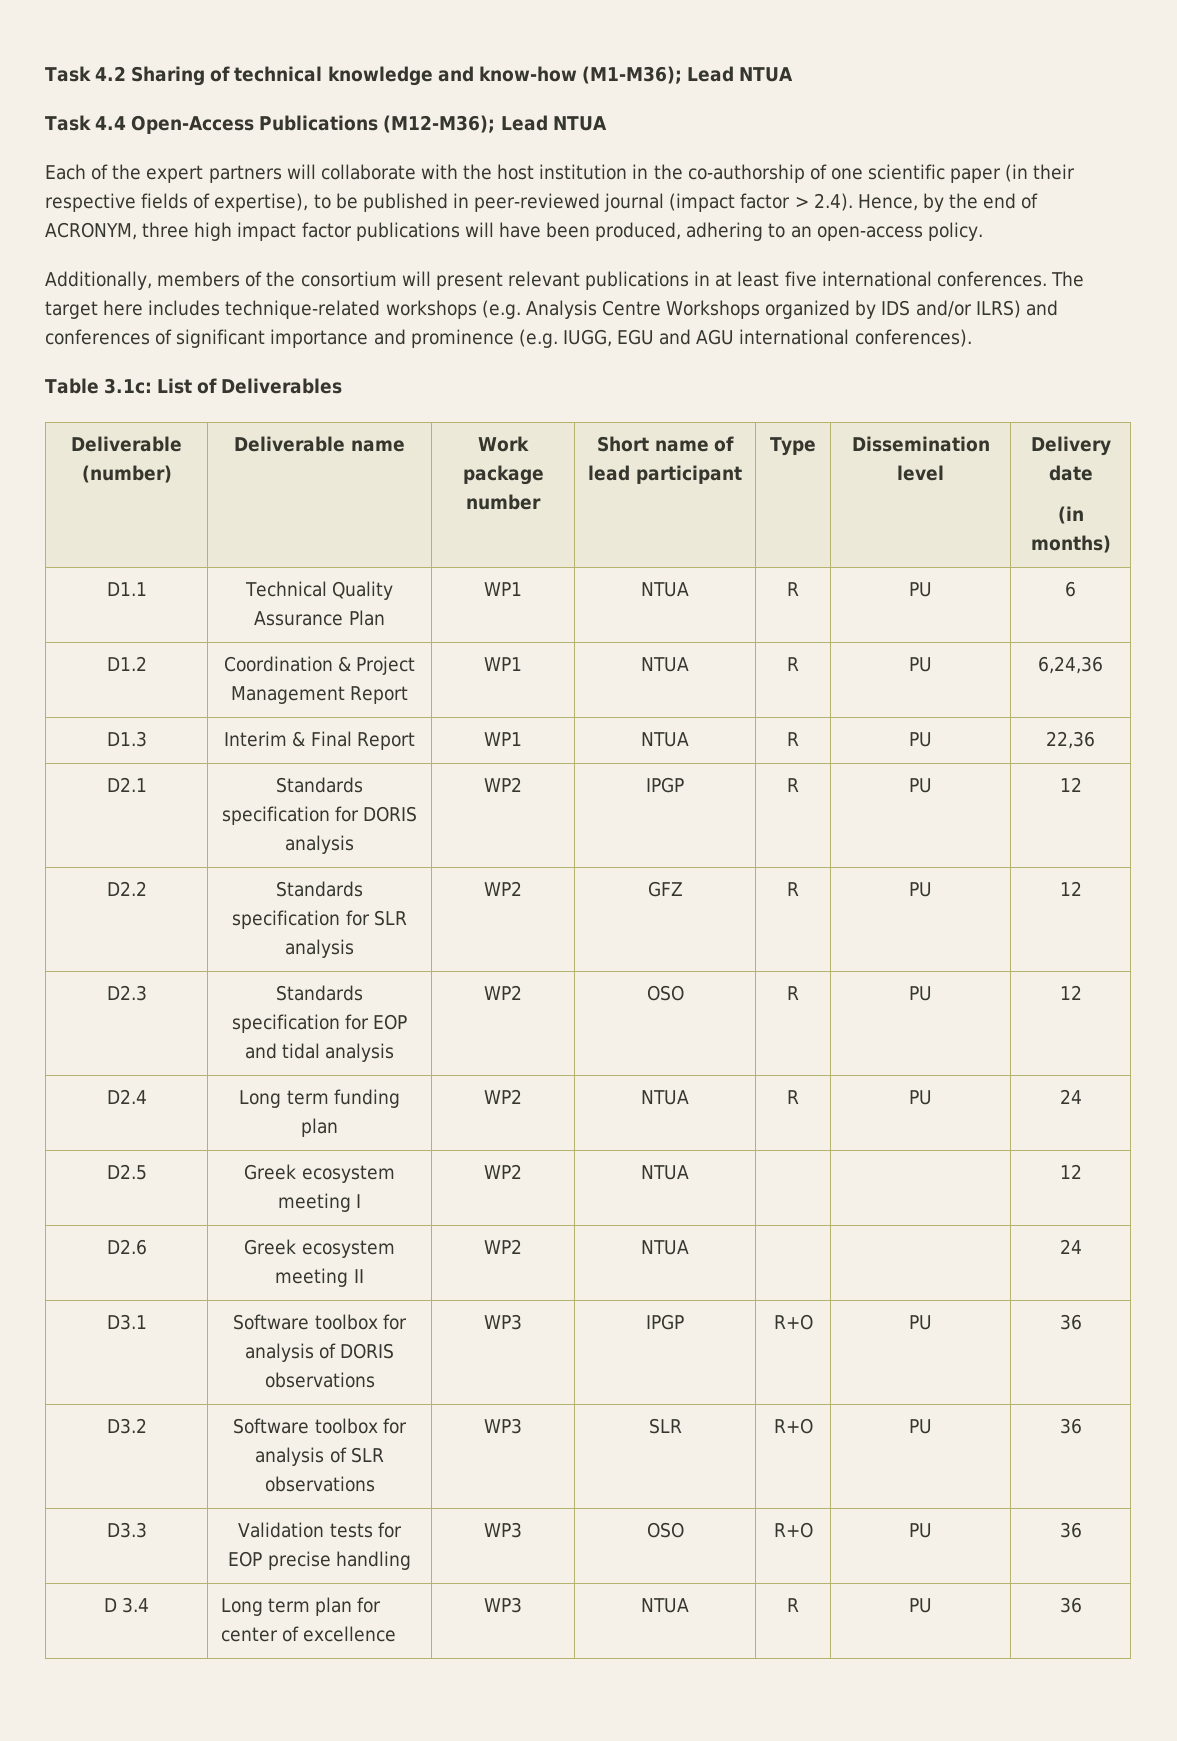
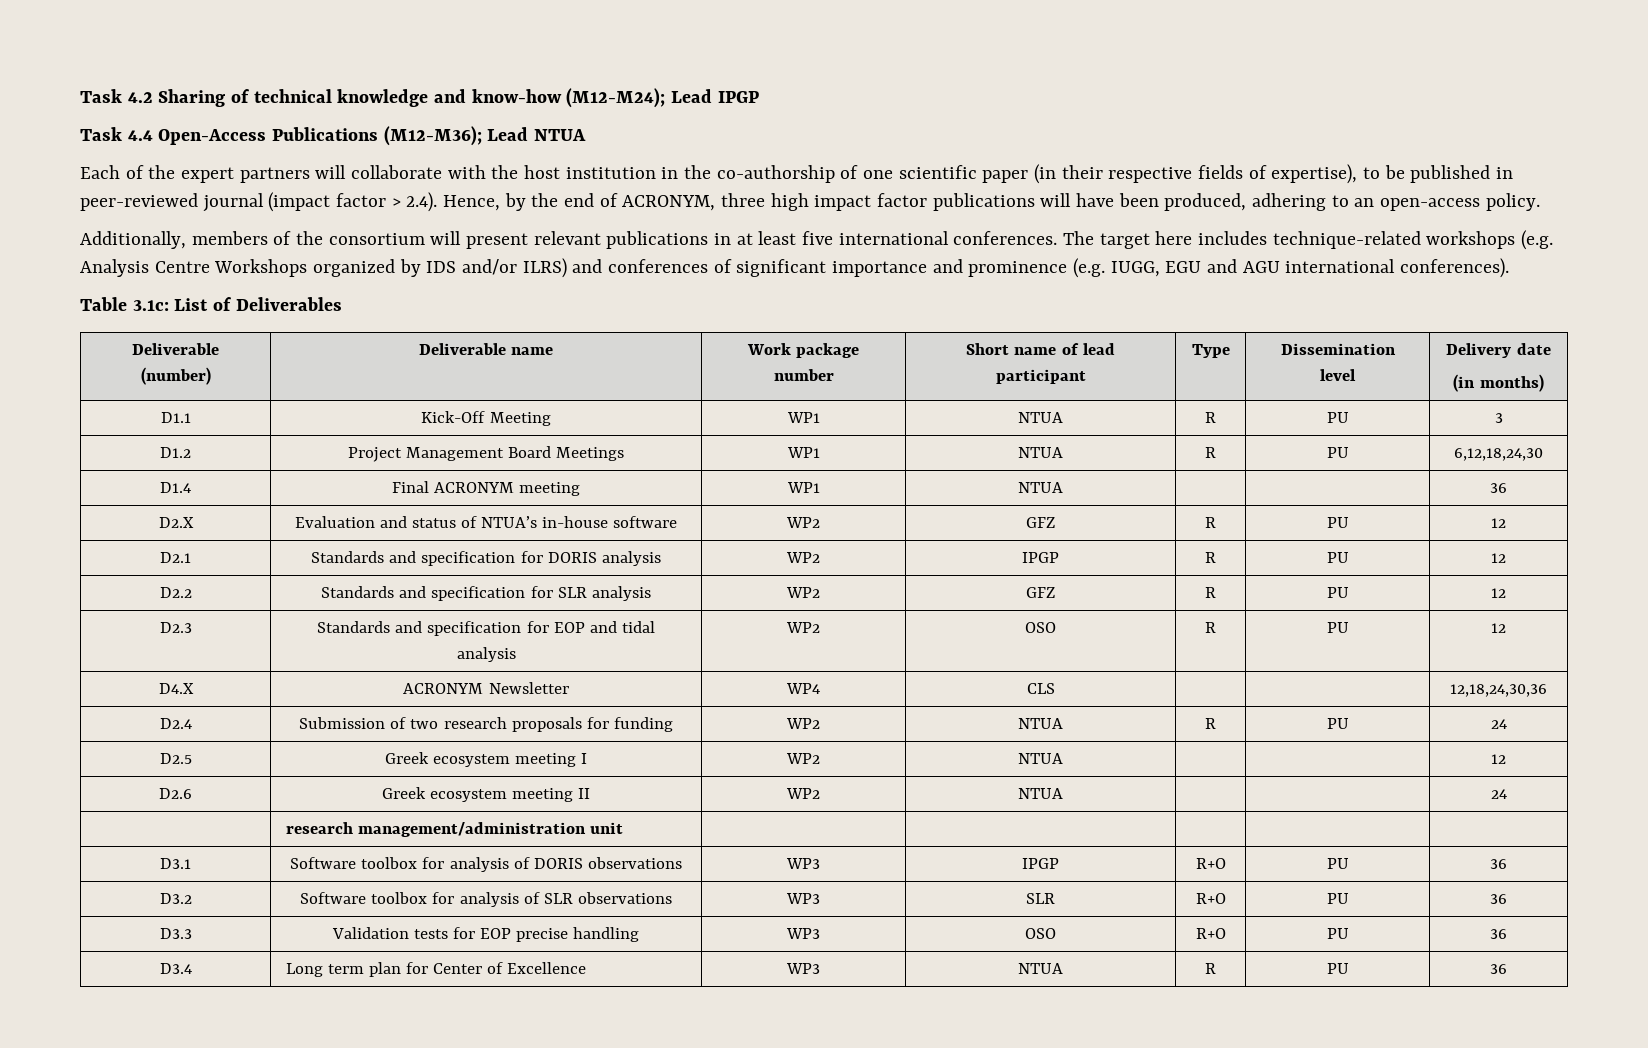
- Task 4.2 Sharing of technical knowledge and know-how (M1-M36); Lead NTUA
+ Task 4.2 Sharing of technical knowledge and know-how (M12-M24); Lead IPGP
- D1.1 | Technical Quality Assurance Plan | WP1 | NTUA | R | PU | 6
+ D1.1 | Kick-Off Meeting | WP1 | NTUA | R | PU | 3
- D1.2 | Coordination & Project Management Report | WP1 | NTUA | R | PU | 6,24,36
- D1.3 | Interim & Final Report | WP1 | NTUA | R | PU | 22,36
+ D1.2 | Project Management Board Meetings | WP1 | NTUA | R | PU | 6,12,18,24,30
+ D1.4 | Final ACRONYM meeting | WP1 | NTUA | | | 36
+ D2.X | Evaluation and status of NTUA’s in-house software | WP2 | GFZ | R | PU | 12
- D2.1 | Standards specification for DORIS analysis | WP2 | IPGP | R | PU | 12
+ D2.1 | Standards and specification for DORIS analysis | WP2 | IPGP | R | PU | 12
- D2.2 | Standards specification for SLR analysis | WP2 | GFZ | R | PU | 12
+ D2.2 | Standards and specification for SLR analysis | WP2 | GFZ | R | PU | 12
- D2.3 | Standards specification for EOP and tidal analysis | WP2 | OSO | R | PU | 12
+ D2.3 | Standards and specification for EOP and tidal analysis | WP2 | OSO | R | PU | 12
- D2.4 | Long term funding plan | WP2 | NTUA | R | PU | 24
+ D4.X | ACRONYM Newsletter | WP4 | CLS | | | 12,18,24,30,36
+ D2.4 | Submission of two research proposals for funding | WP2 | NTUA | R | PU | 24
+ | research management/administration unit | | | | |
- D 3.4 | Long term plan for center of excellence | WP3 | NTUA | R | PU | 36
+ D3.4 | Long term plan for Center of Excellence | WP3 | NTUA | R | PU | 36

